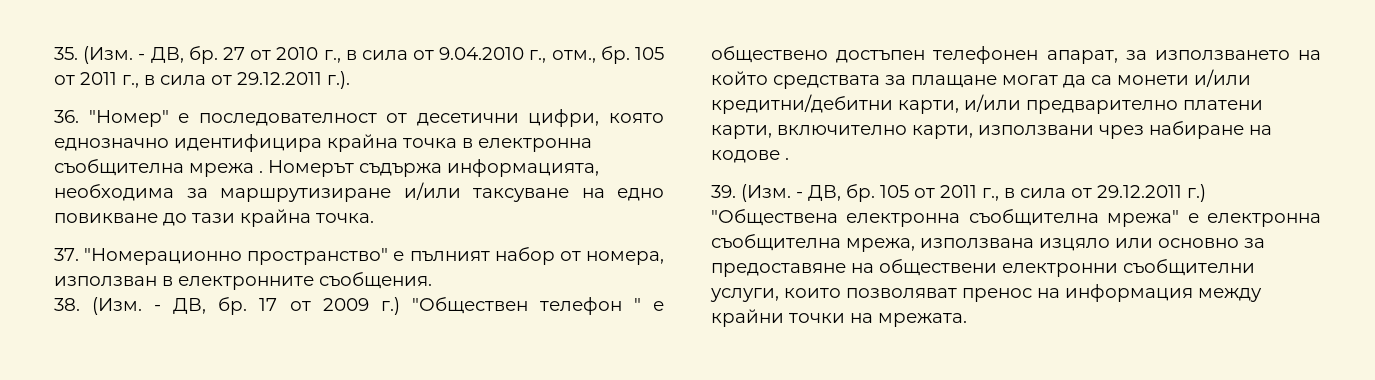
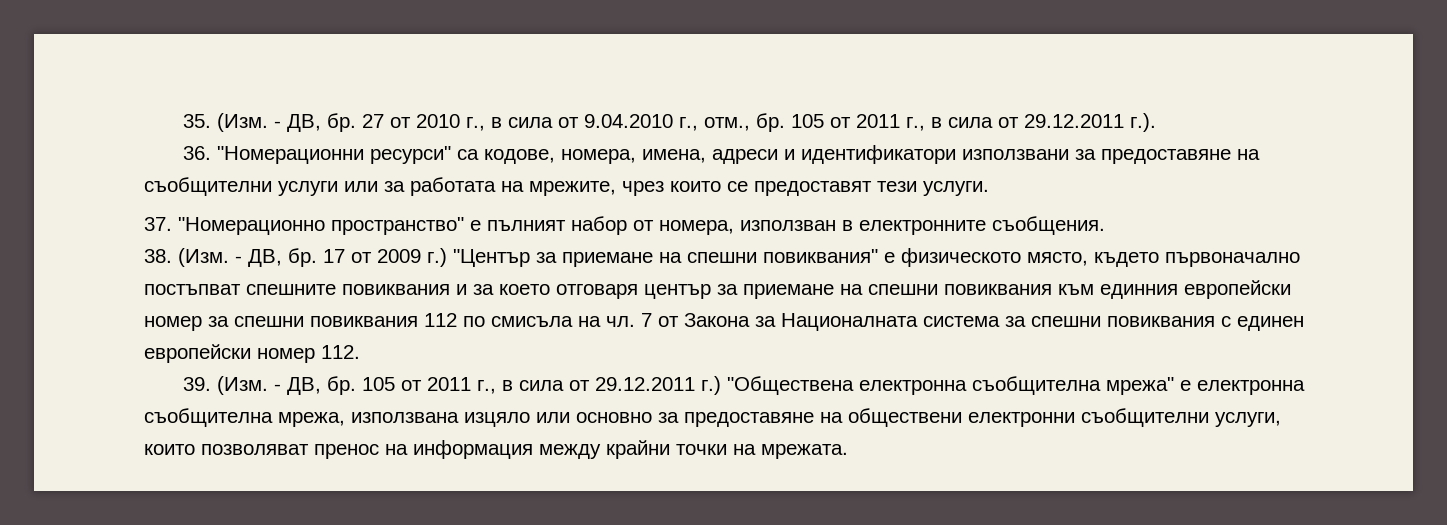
- 36. "Номер" е последователност от десетични цифри, която еднозначно идентифицира крайна точка в електронна съобщителна мрежа . Номерът съдържа информацията, необходима за маршрутизиране и/или таксуване на едно повикване до тази крайна точка.
+ 36. "Номерационни ресурси" са кодове, номера, имена, адреси и идентификатори използвани за предоставяне на съобщителни услуги или за работата на мрежите, чрез които се предоставят тези услуги.
- 17 от 2009 г.) "Обществен телефон " е обществено достъпен телефонен апарат, за използването на който средствата за плащане могат да са монети и/или кредитни/дебитни карти, и/или предварително платени карти, включително карти, използвани чрез набиране на кодове .
+ 17 от 2009 г.) "Център за приемане на спешни повиквания" е физическото място, където първоначално постъпват спешните повиквания и за което отговаря център за приемане на спешни повиквания към единния европейски номер за спешни повиквания 112 по смисъла на чл. 7 от Закона за Националната система за спешни повиквания с единен европейски номер 112.

